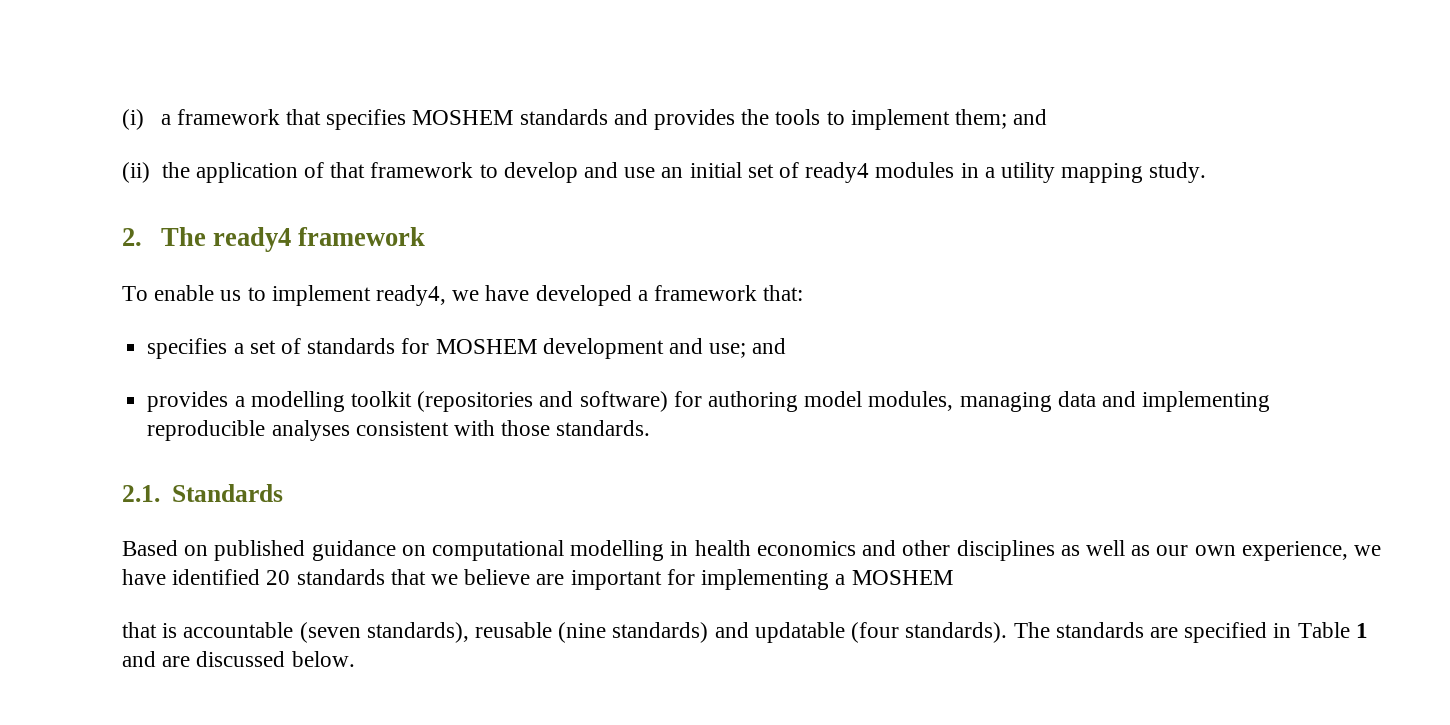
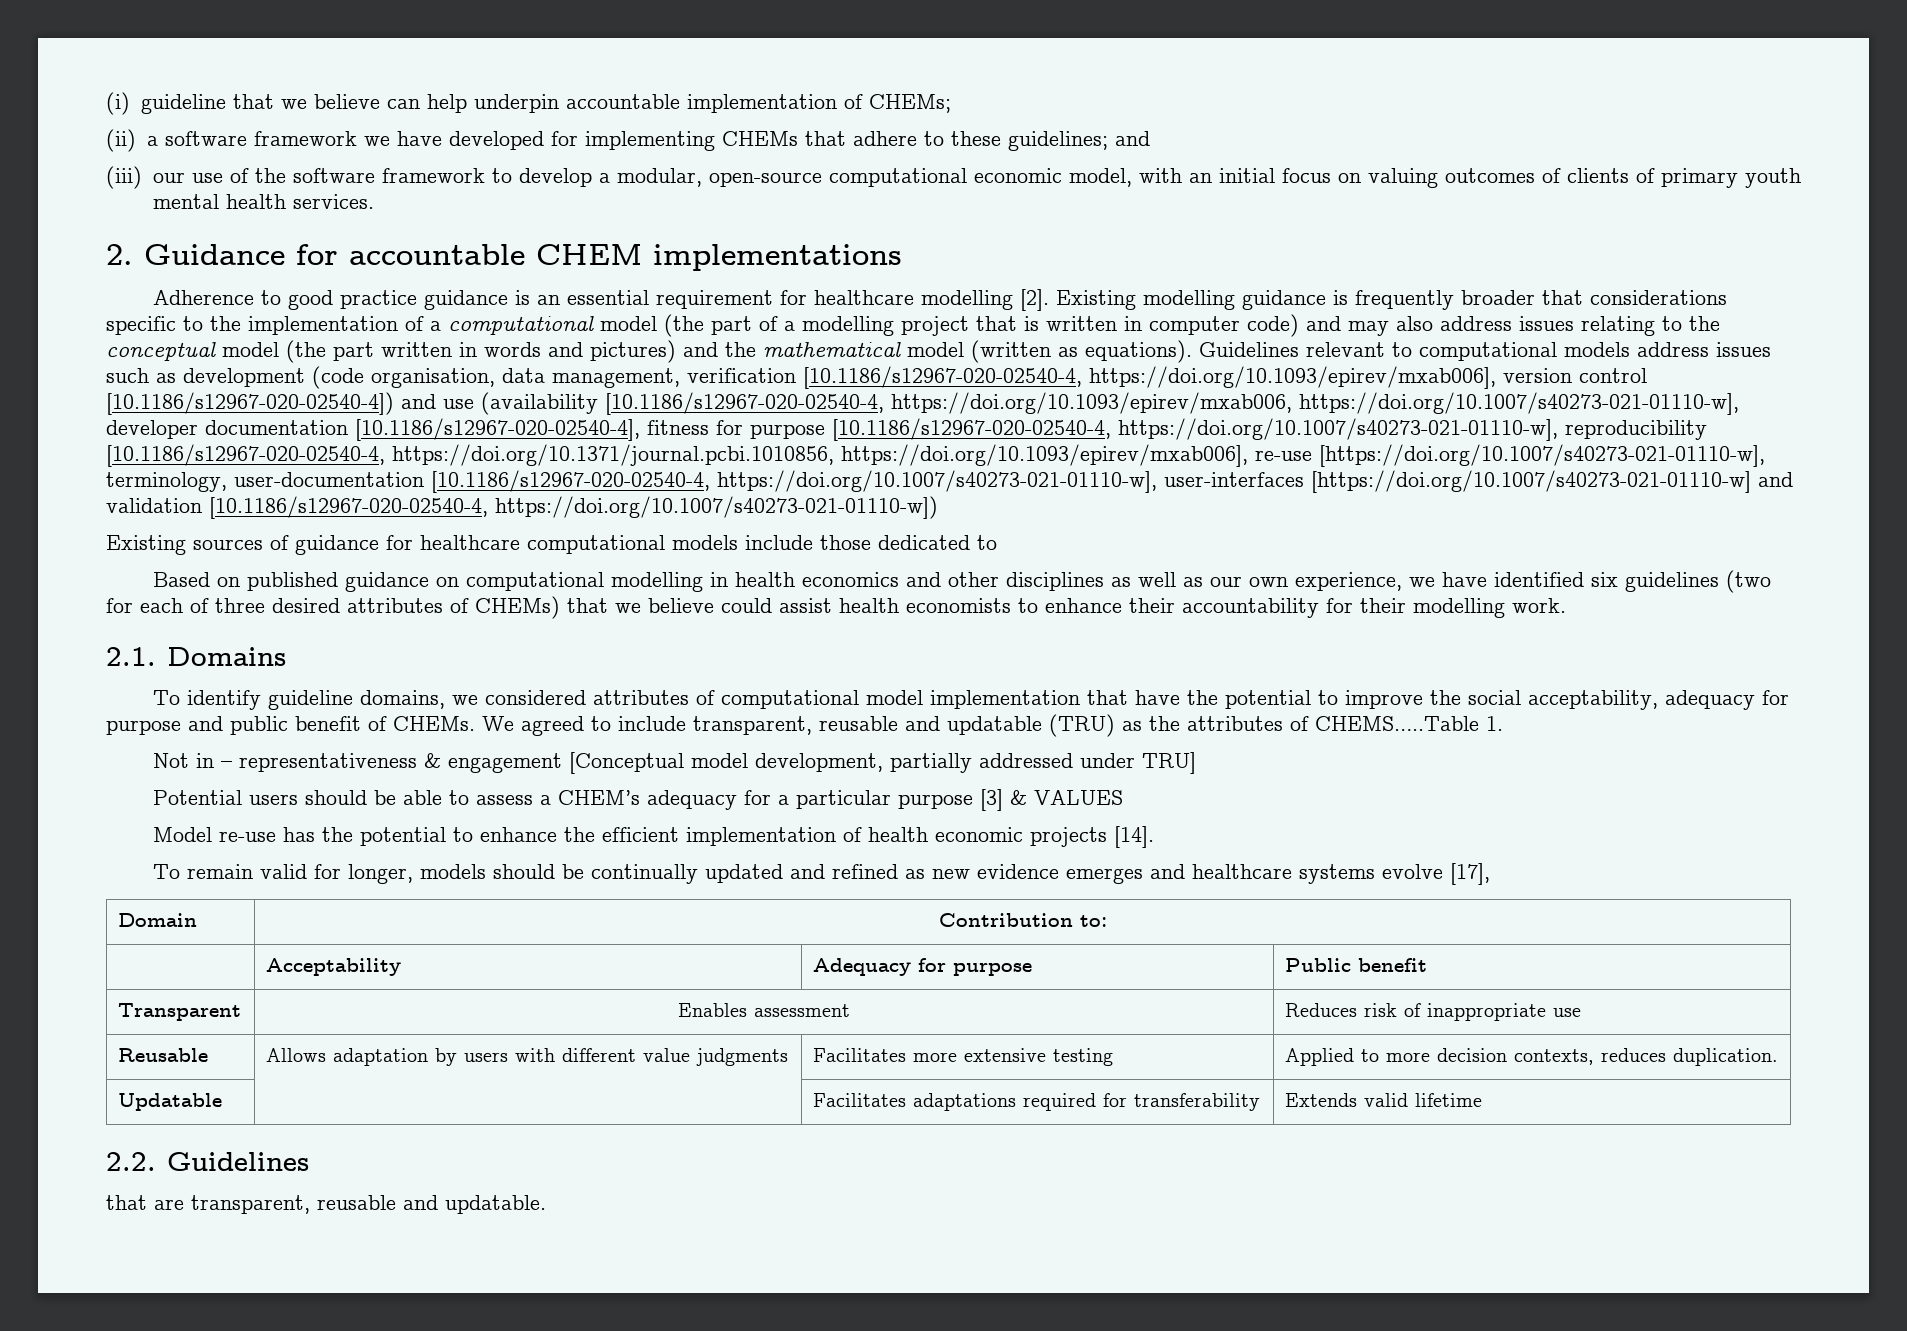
- (i) a framework that specifies MOSHEM standards and provides the tools to implement them; and
- (ii) the application of that framework to develop and use an initial set of ready4 modules in a utility mapping study.
- 2. The ready4 framework
- To enable us to implement ready4, we have developed a framework that:
- specifies a set of standards for MOSHEM development and use; and
- provides a modelling toolkit (repositories and software) for authoring model modules, managing data and implementing reproducible analyses consistent with those standards.
- 2.1. Standards
+ (i) guideline that we believe can help underpin accountable implementation of CHEMs;
+ (ii) a software framework we have developed for implementing CHEMs that adhere to these guidelines; and
+ (iii) our use of the software framework to develop a modular, open-source computational economic model, with an initial focus on valuing outcomes of clients of primary youth mental health services.
+ 2. Guidance for accountable CHEM implementations
+ Adherence to good practice guidance is an essential requirement for healthcare modelling [2]. Existing modelling guidance is frequently broader that considerations specific to the implementation of a computational model (the part of a modelling project that is written in computer code) and may also address issues relating to the conceptual model (the part written in words and pictures) and the mathematical model (written as equations). Guidelines relevant to computational models address issues such as development (code organisation, data management, verification [10.1186/s12967-020-02540-4, https://doi.org/10.1093/epirev/mxab006], version control [10.1186/s12967-020-02540-4]) and use (availability [10.1186/s12967-020-02540-4, https://doi.org/10.1093/epirev/mxab006, https://doi.org/10.1007/s40273-021-01110-w], developer documentation [10.1186/s12967-020-02540-4], fitness for purpose [10.1186/s12967-020-02540-4, https://doi.org/10.1007/s40273-021-01110-w], reproducibility [10.1186/s12967-020-02540-4, https://doi.org/10.1371/journal.pcbi.1010856, https://doi.org/10.1093/epirev/mxab006], re-use [https://doi.org/10.1007/s40273-021-01110-w], terminology, user-documentation [10.1186/s12967-020-02540-4, https://doi.org/10.1007/s40273-021-01110-w], user-interfaces [https://doi.org/10.1007/s40273-021-01110-w] and validation [10.1186/s12967-020-02540-4, https://doi.org/10.1007/s40273-021-01110-w])
+ Existing sources of guidance for healthcare computational models include those dedicated to
- Based on published guidance on computational modelling in health economics and other disciplines as well as our own experience, we have identified 20 standards that we believe are important for implementing a MOSHEM
- that is accountable (seven standards), reusable (nine standards) and updatable (four standards). The standards are specified in Table 1 and are discussed below.
+ Based on published guidance on computational modelling in health economics and other disciplines as well as our own experience, we have identified six guidelines (two for each of three desired attributes of CHEMs) that we believe could assist health economists to enhance their accountability for their modelling work.
+ 2.1. Domains
+ To identify guideline domains, we considered attributes of computational model implementation that have the potential to improve the social acceptability, adequacy for purpose and public benefit of CHEMs. We agreed to include transparent, reusable and updatable (TRU) as the attributes of CHEMS…..Table 1.
+ Not in – representativeness & engagement [Conceptual model development, partially addressed under TRU]
+ Potential users should be able to assess a CHEM’s adequacy for a particular purpose [3] & VALUES
+ Model re-use has the potential to enhance the efficient implementation of health economic projects [14].
+ To remain valid for longer, models should be continually updated and refined as new evidence emerges and healthcare systems evolve [17],
+ Domain | Contribution to:
+ | Acceptability | Adequacy for purpose | Public benefit
+ Transparent | Enables assessment | Reduces risk of inappropriate use
+ Reusable | Allows adaptation by users with different value judgments | Facilitates more extensive testing | Applied to more decision contexts, reduces duplication.
+ Updatable | | Facilitates adaptations required for transferability | Extends valid lifetime
+ 2.2. Guidelines
+ that are transparent, reusable and updatable.

